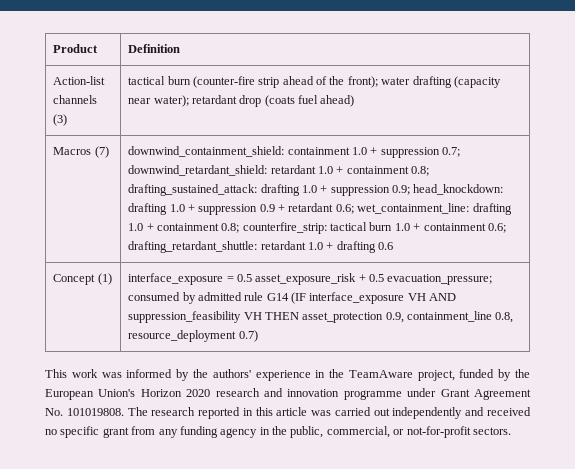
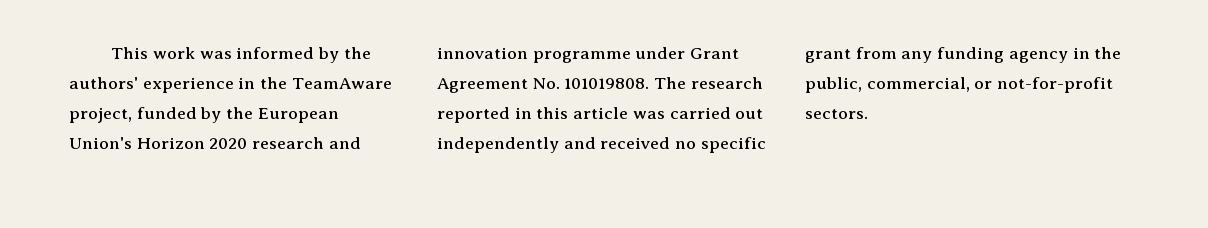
- Product | Definition
- Action-list channels (3) | tactical burn (counter-fire strip ahead of the front); water drafting (capacity near water); retardant drop (coats fuel ahead)
- Macros (7) | downwind_containment_shield: containment 1.0 + suppression 0.7; downwind_retardant_shield: retardant 1.0 + containment 0.8; drafting_sustained_attack: drafting 1.0 + suppression 0.9; head_knockdown: drafting 1.0 + suppression 0.9 + retardant 0.6; wet_containment_line: drafting 1.0 + containment 0.8; counterfire_strip: tactical burn 1.0 + containment 0.6; drafting_retardant_shuttle: retardant 1.0 + drafting 0.6
- Concept (1) | interface_exposure = 0.5 asset_exposure_risk + 0.5 evacuation_pressure; consumed by admitted rule G14 (IF interface_exposure VH AND suppression_feasibility VH THEN asset_protection 0.9, containment_line 0.8, resource_deployment 0.7)

